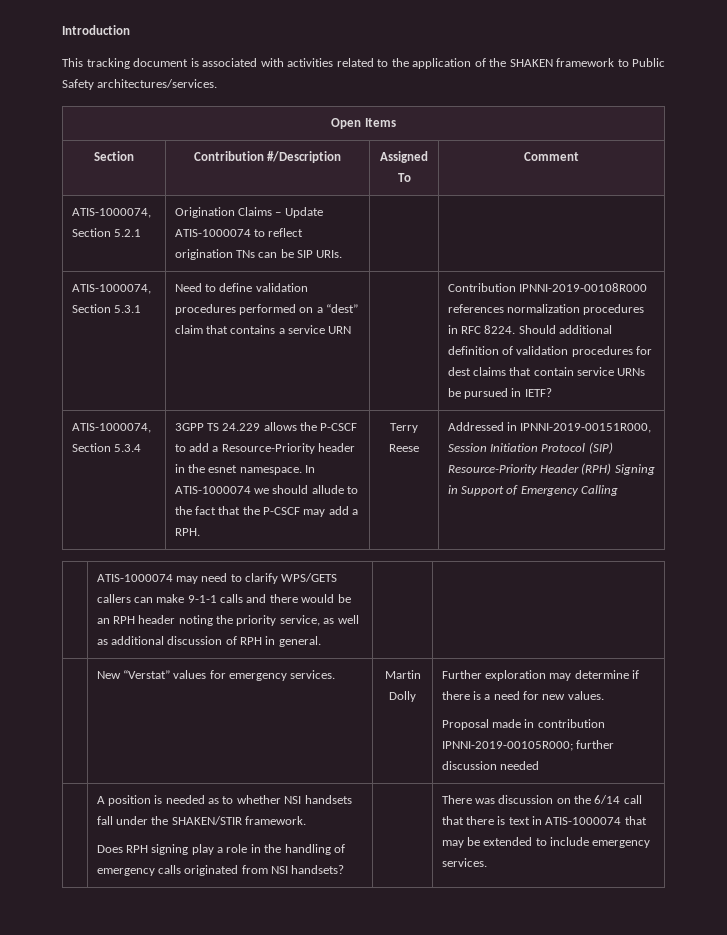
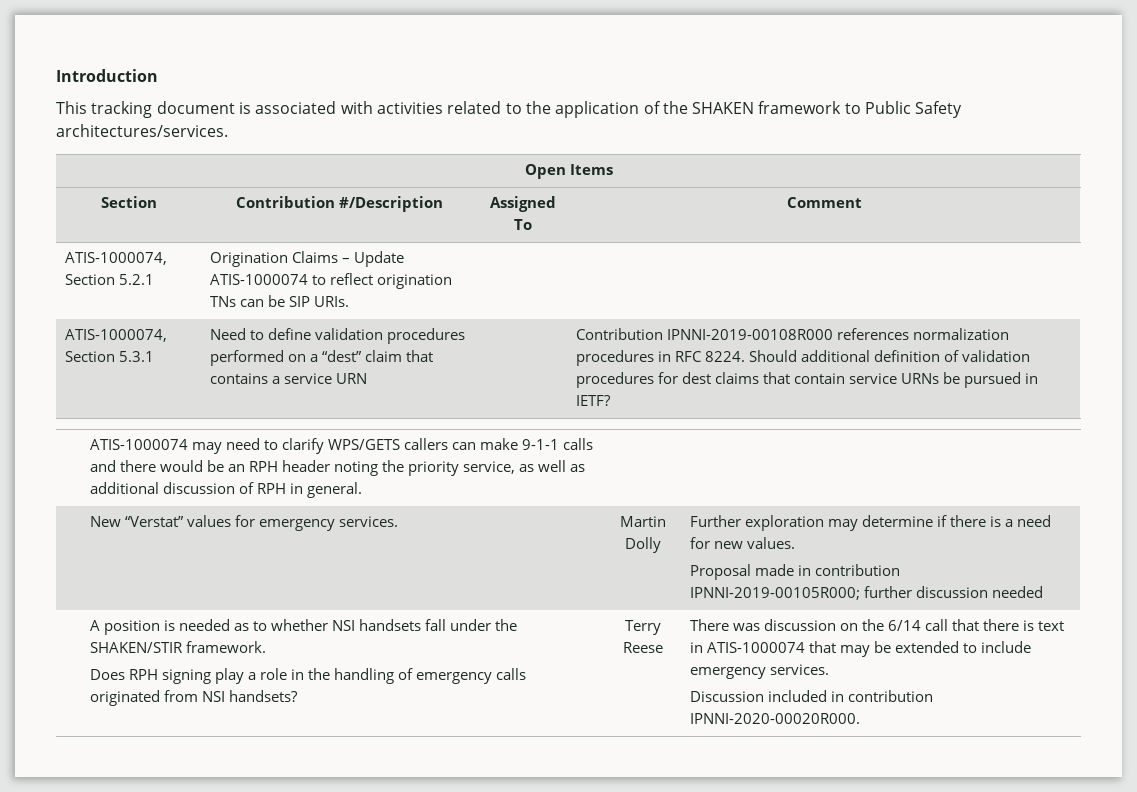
- ATIS-1000074, Section 5.3.4 | 3GPP TS 24.229 allows the P-CSCF to add a Resource-Priority header in the esnet namespace. In ATIS-1000074 we should allude to the fact that the P-CSCF may add a RPH. | Terry Reese | Addressed in IPNNI-2019-00151R000, Session Initiation Protocol (SIP) Resource-Priority Header (RPH) Signing in Support of Emergency Calling
+ Terry Reese
+ Discussion included in contribution IPNNI-2020-00020R000.

